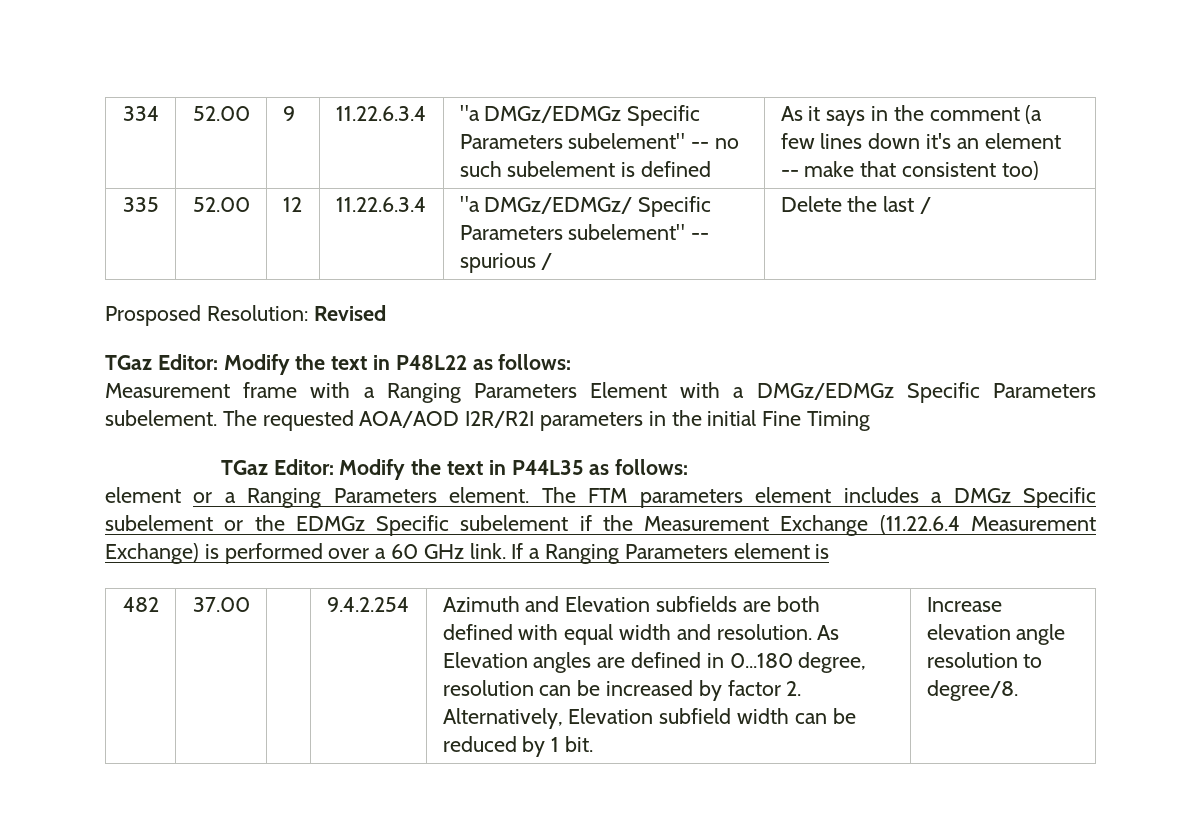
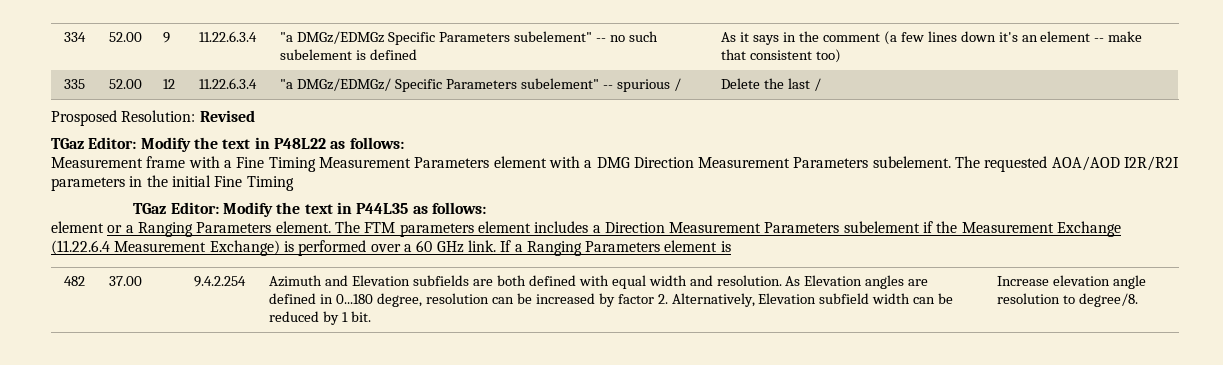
- Measurement frame with a Ranging Parameters Element with a DMGz/EDMGz Specific Parameters subelement.
+ Measurement frame with a Fine Timing Measurement Parameters element with a DMG Direction Measurement Parameters subelement.
- The FTM parameters element includes a DMGz Specific subelement or the EDMGz Specific subelement if the Measurement Exchange (11.22.6.4 Measurement Exchange) is performed over a 60 GHz link.
+ The FTM parameters element includes a Direction Measurement Parameters subelement if the Measurement Exchange (11.22.6.4 Measurement Exchange) is performed over a 60 GHz link.

